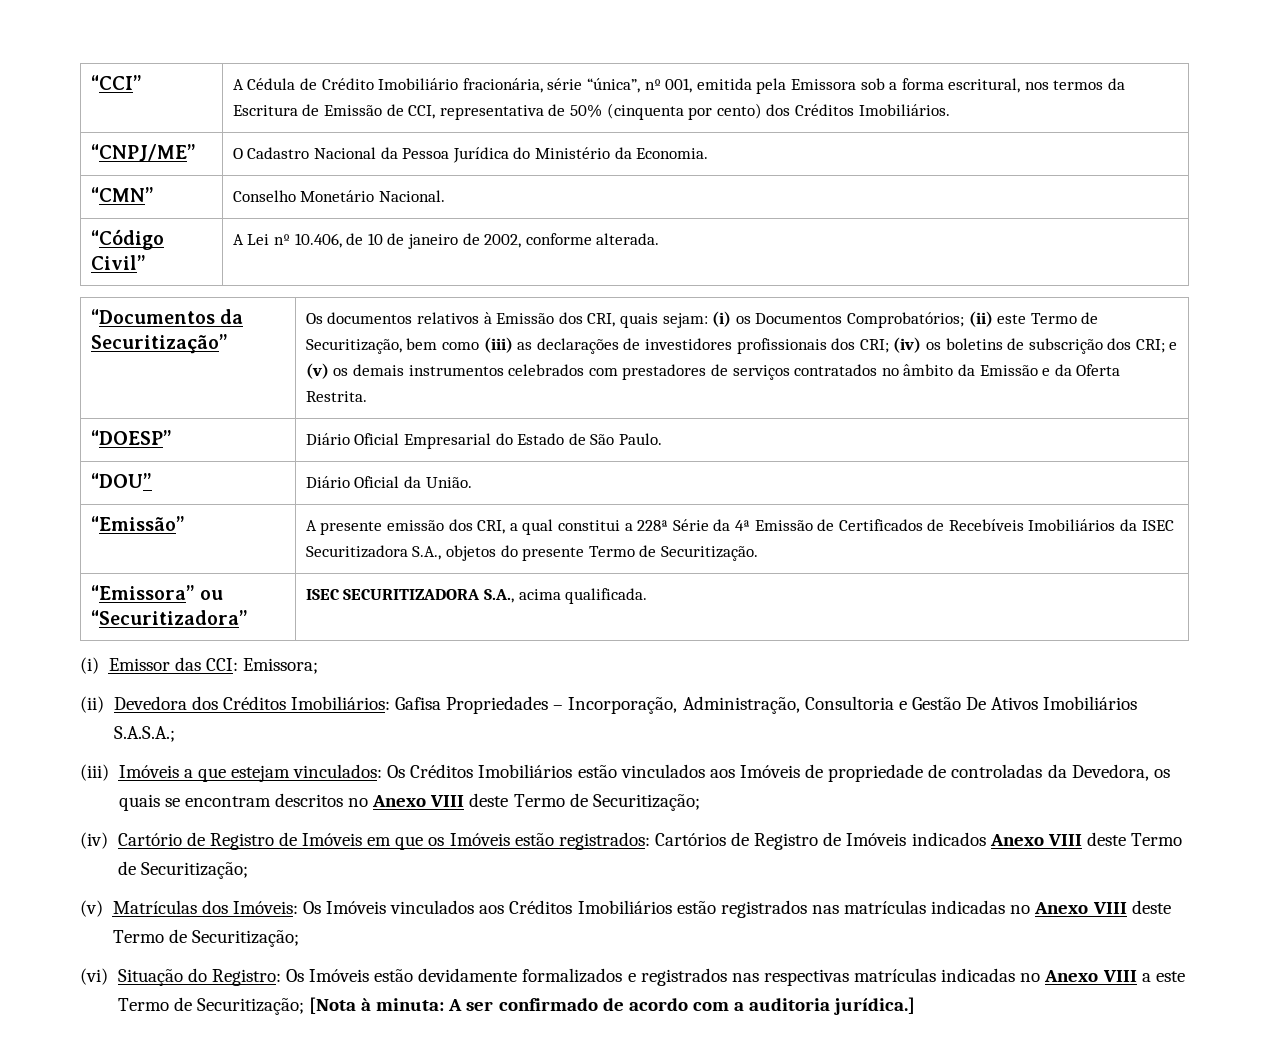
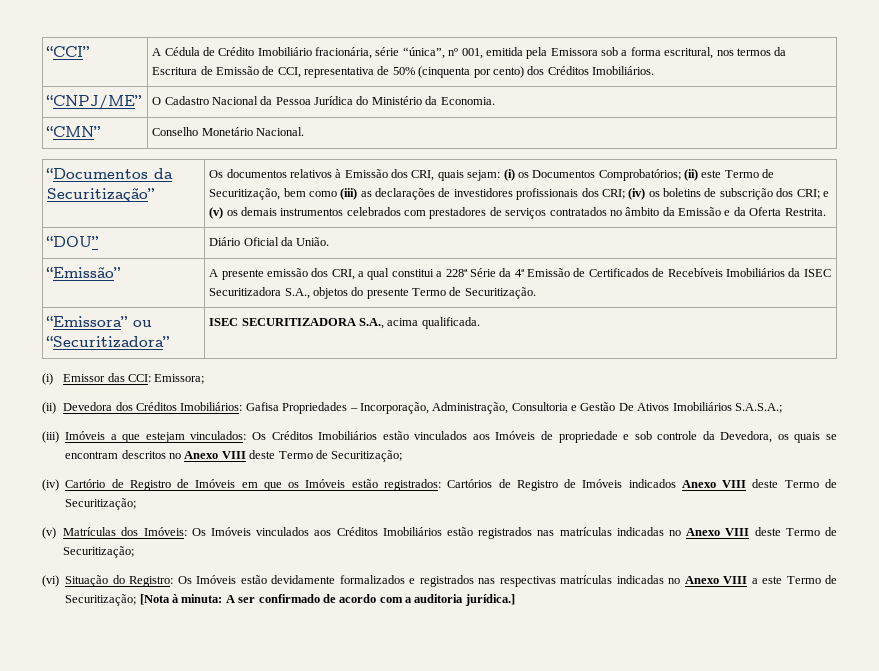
- “Código Civil” | A Lei nº 10.406, de 10 de janeiro de 2002, conforme alterada.
- “DOESP” | Diário Oficial Empresarial do Estado de São Paulo.
- (iii) Imóveis a que estejam vinculados: Os Créditos Imobiliários estão vinculados aos Imóveis de propriedade de controladas da Devedora, os quais se encontram descritos no Anexo VIII deste Termo de Securitização;
+ (iii) Imóveis a que estejam vinculados: Os Créditos Imobiliários estão vinculados aos Imóveis de propriedade e sob controle da Devedora, os quais se encontram descritos no Anexo VIII deste Termo de Securitização;

